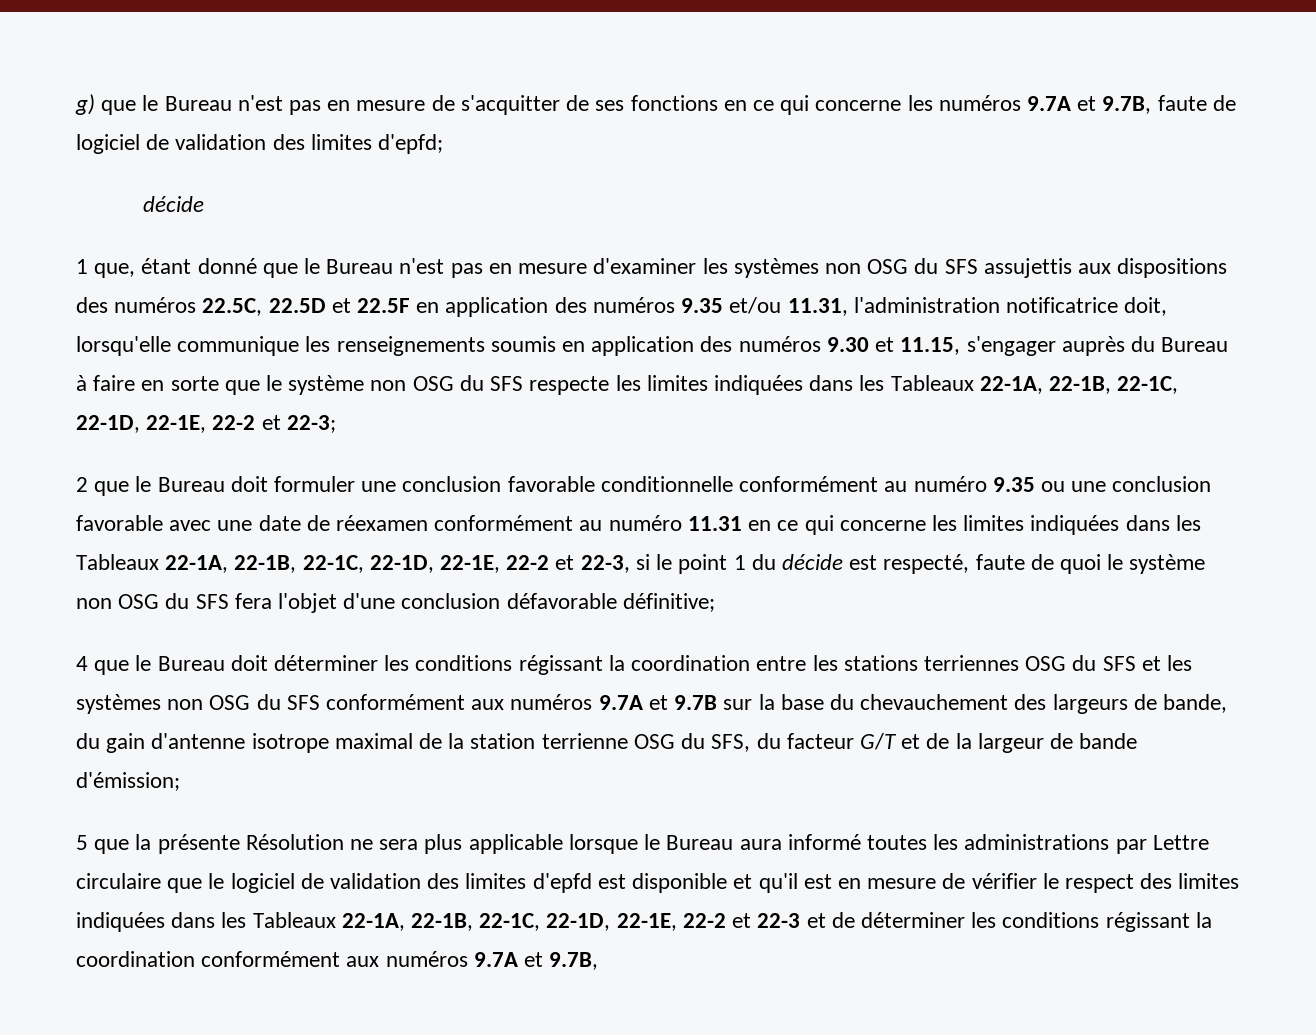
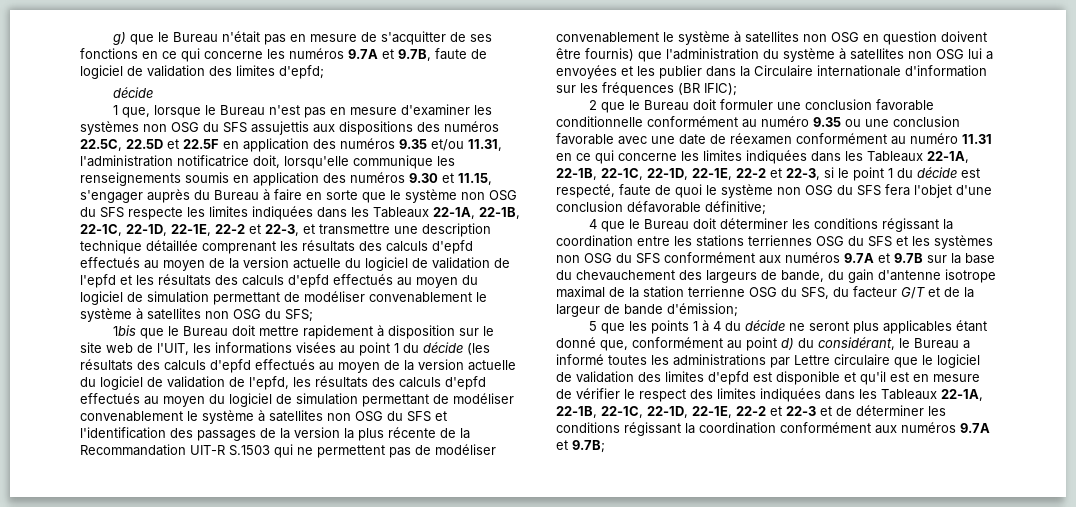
- g) que le Bureau n'est pas en mesure de s'acquitter de ses fonctions en ce qui concerne les numéros 9.7A et 9.7B, faute de logiciel de validation des limites d'epfd;
+ g) que le Bureau n'était pas en mesure de s'acquitter de ses fonctions en ce qui concerne les numéros 9.7A et 9.7B, faute de logiciel de validation des limites d'epfd;
- 1 que, étant donné que le Bureau n'est pas en mesure d'examiner les systèmes non OSG du SFS assujettis aux dispositions des numéros 22.5C, 22.5D et 22.5F en application des numéros 9.35 et/ou 11.31, l'administration notificatrice doit, lorsqu'elle communique les renseignements soumis en application des numéros 9.30 et 11.15, s'engager auprès du Bureau à faire en sorte que le système non OSG du SFS respecte les limites indiquées dans les Tableaux 22-1A, 22-1B, 22-1C, 22-1D, 22-1E, 22-2 et 22-3;
+ 1 que, lorsque le Bureau n'est pas en mesure d'examiner les systèmes non OSG du SFS assujettis aux dispositions des numéros 22.5C, 22.5D et 22.5F en application des numéros 9.35 et/ou 11.31, l'administration notificatrice doit, lorsqu'elle communique les renseignements soumis en application des numéros 9.30 et 11.15, s'engager auprès du Bureau à faire en sorte que le système non OSG du SFS respecte les limites indiquées dans les Tableaux 22-1A, 22-1B, 22-1C, 22-1D, 22-1E, 22-2 et 22-3, et transmettre une description technique détaillée comprenant les résultats des calculs d'epfd effectués au moyen de la version actuelle du logiciel de validation de l'epfd et les résultats des calculs d'epfd effectués au moyen du logiciel de simulation permettant de modéliser convenablement le système à satellites non OSG du SFS;
+ 1bis que le Bureau doit mettre rapidement à disposition sur le site web de l'UIT, les informations visées au point 1 du décide (les résultats des calculs d'epfd effectués au moyen de la version actuelle du logiciel de validation de l'epfd, les résultats des calculs d'epfd effectués au moyen du logiciel de simulation permettant de modéliser convenablement le système à satellites non OSG du SFS et l'identification des passages de la version la plus récente de la Recommandation UIT-R S.1503 qui ne permettent pas de modéliser convenablement le système à satellites non OSG en question doivent être fournis) que l'administration du système à satellites non OSG lui a envoyées et les publier dans la Circulaire internationale d'information sur les fréquences (BR IFIC);
- 5 que la présente Résolution ne sera plus applicable lorsque le Bureau aura informé toutes les administrations par Lettre circulaire que le logiciel de validation des limites d'epfd est disponible et qu'il est en mesure de vérifier le respect des limites indiquées dans les Tableaux 22-1A, 22-1B, 22-1C, 22-1D, 22-1E, 22-2 et 22-3 et de déterminer les conditions régissant la coordination conformément aux numéros 9.7A et 9.7B,
+ 5 que les points 1 à 4 du décide ne seront plus applicables étant donné que, conformément au point d) du considérant, le Bureau a informé toutes les administrations par Lettre circulaire que le logiciel de validation des limites d'epfd est disponible et qu'il est en mesure de vérifier le respect des limites indiquées dans les Tableaux 22-1A, 22-1B, 22-1C, 22-1D, 22-1E, 22-2 et 22-3 et de déterminer les conditions régissant la coordination conformément aux numéros 9.7A et 9.7B;

